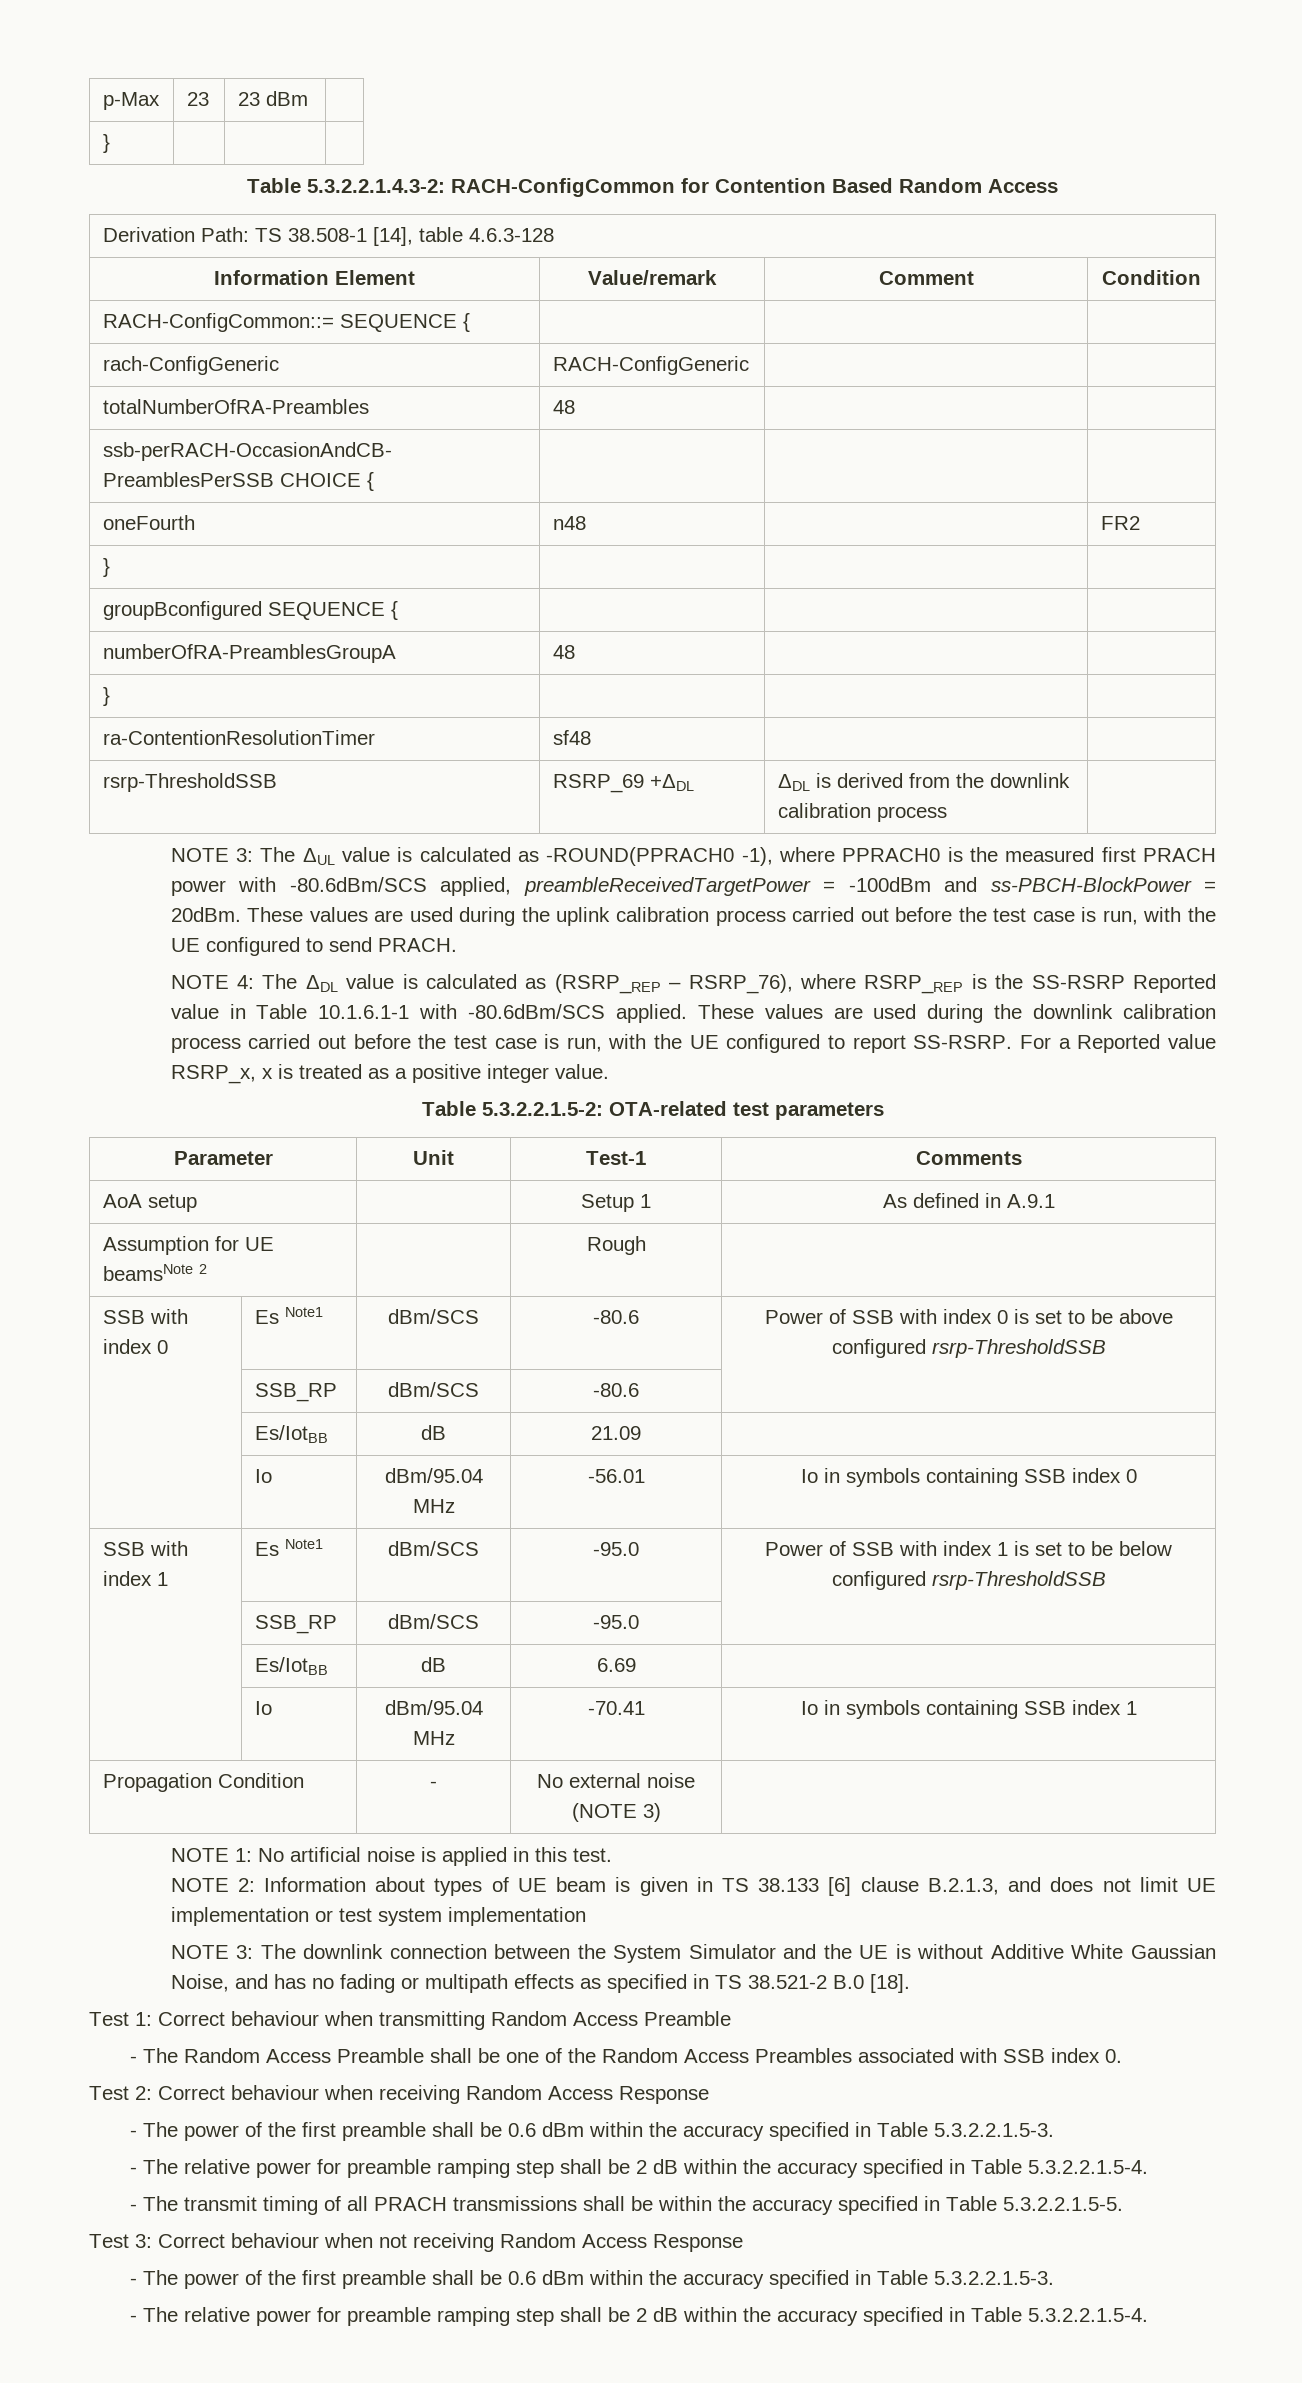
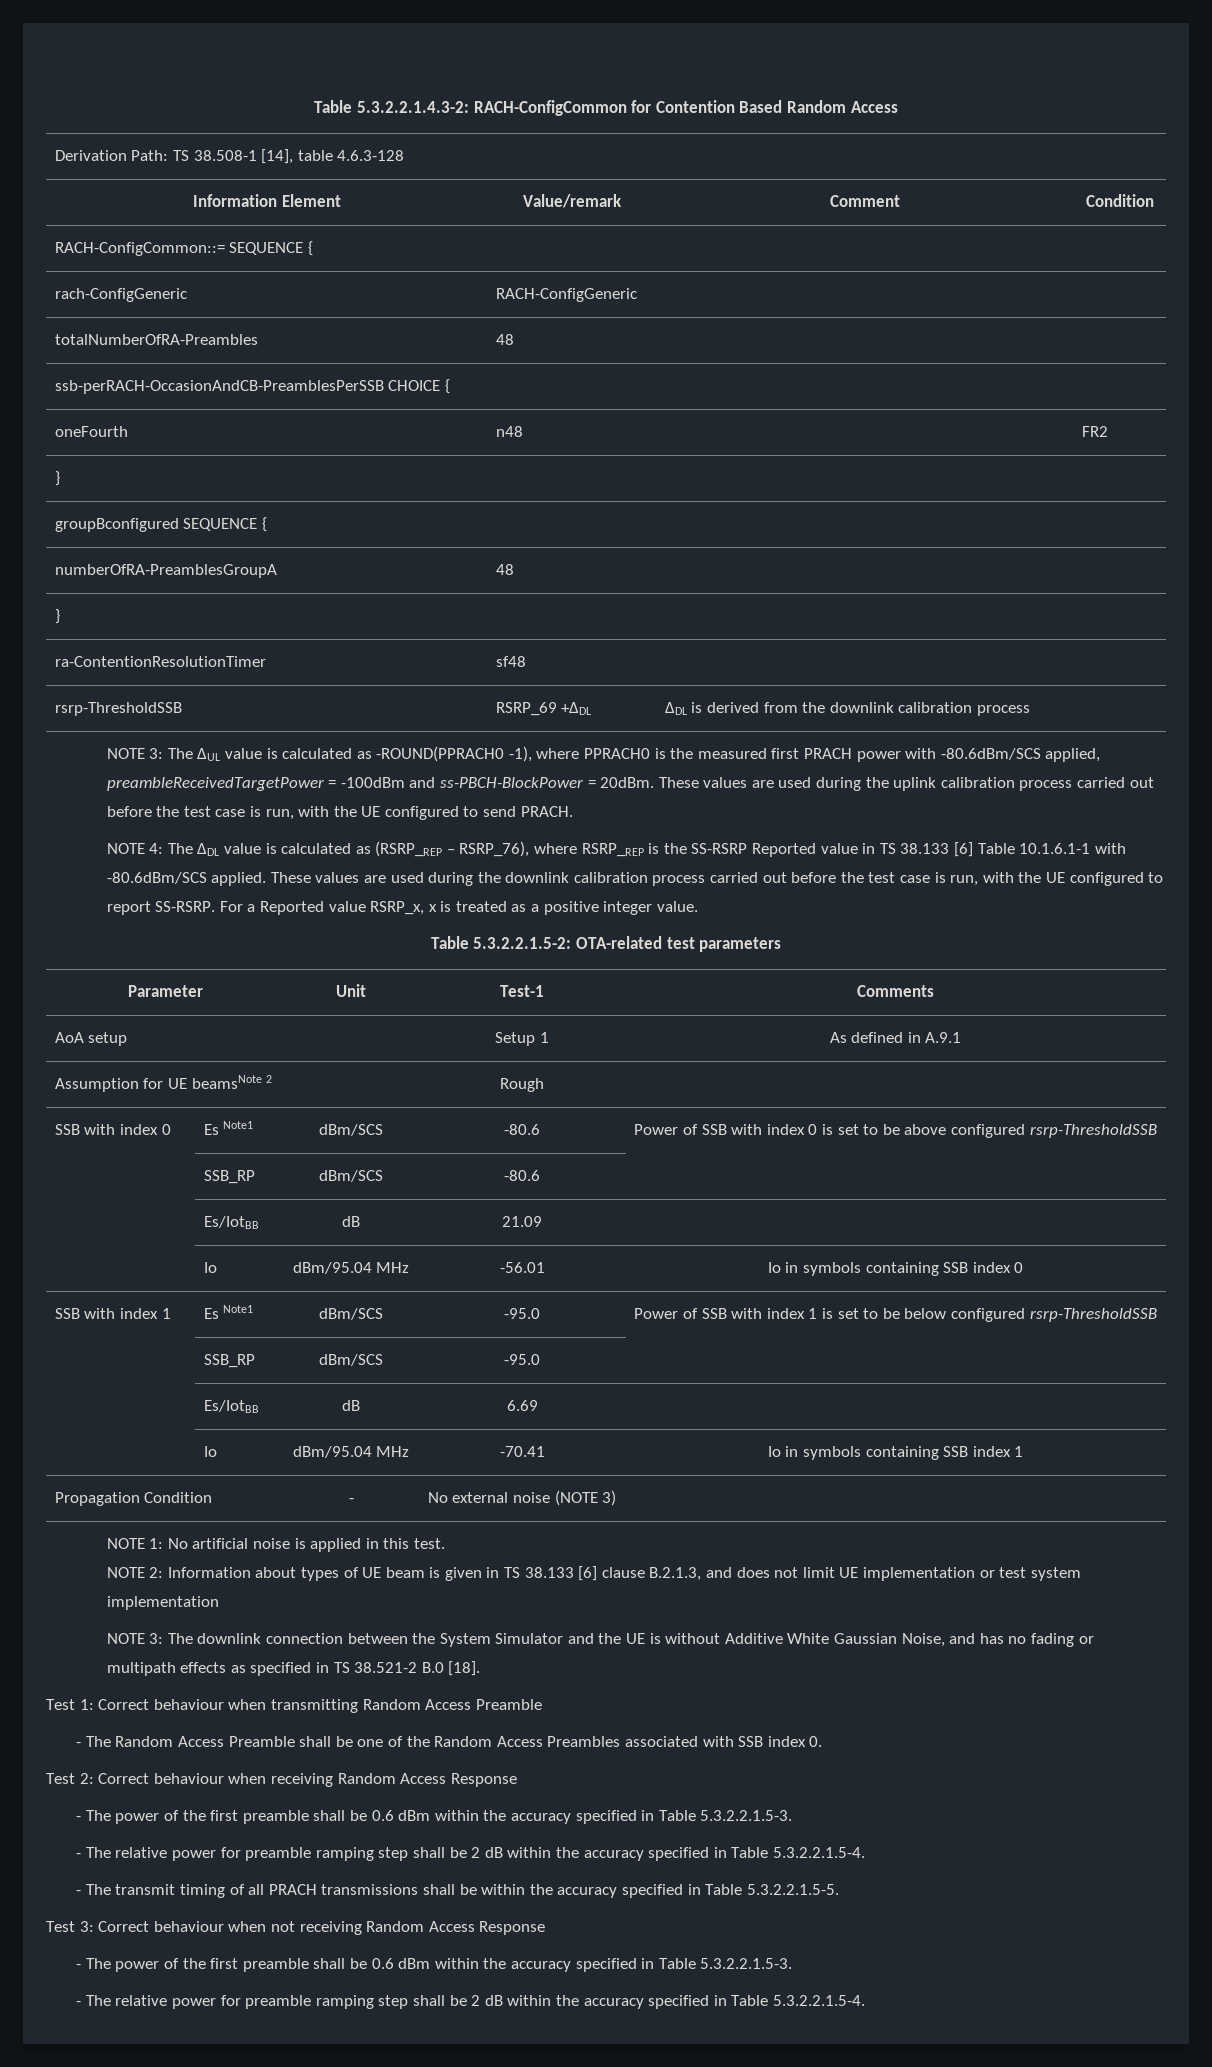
- p-Max | 23 | 23 dBm |
- } | | |
- NOTE 4: The ΔDL value is calculated as (RSRP_REP – RSRP_76), where RSRP_REP is the SS-RSRP Reported value in Table 10.1.6.1-1 with -80.6dBm/SCS applied.
+ NOTE 4: The ΔDL value is calculated as (RSRP_REP – RSRP_76), where RSRP_REP is the SS-RSRP Reported value in TS 38.133 [6] Table 10.1.6.1-1 with -80.6dBm/SCS applied.

